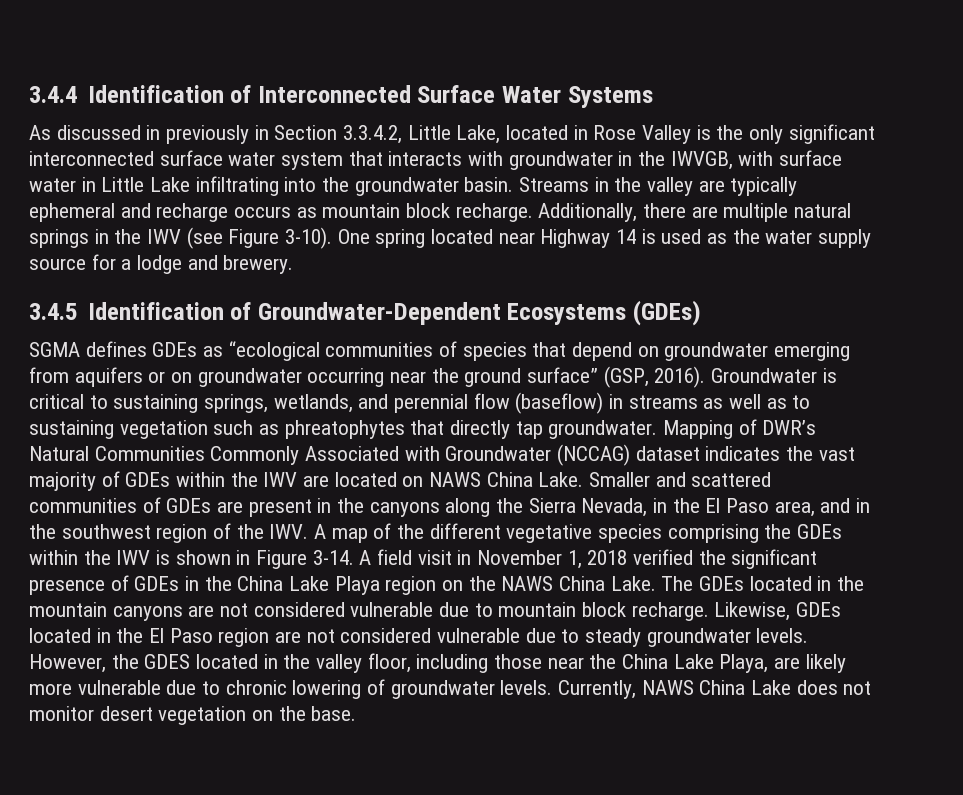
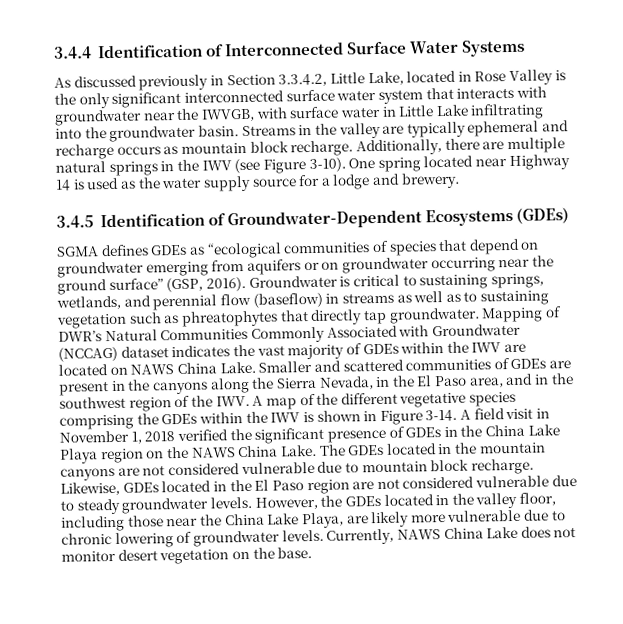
- As discussed in previously in Section 3.3.4.2, Little Lake, located in Rose Valley is the only significant interconnected surface water system that interacts with groundwater in the IWVGB, with surface water in Little Lake infiltrating into the groundwater basin.
+ As discussed previously in Section 3.3.4.2, Little Lake, located in Rose Valley is the only significant interconnected surface water system that interacts with groundwater near the IWVGB, with surface water in Little Lake infiltrating into the groundwater basin.
- However, the GDES located in the valley floor, including those near the China Lake Playa, are likely more vulnerable due to chronic lowering of groundwater levels.
+ However, the GDEs located in the valley floor, including those near the China Lake Playa, are likely more vulnerable due to chronic lowering of groundwater levels.

